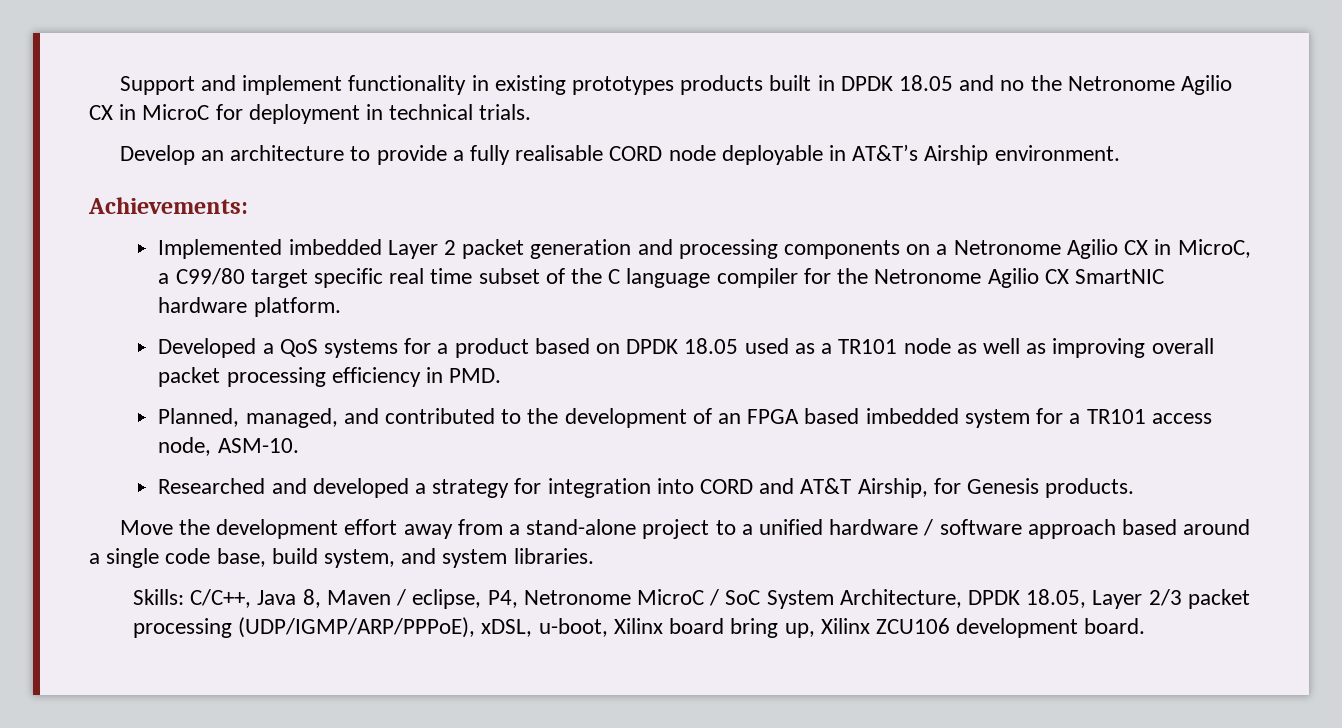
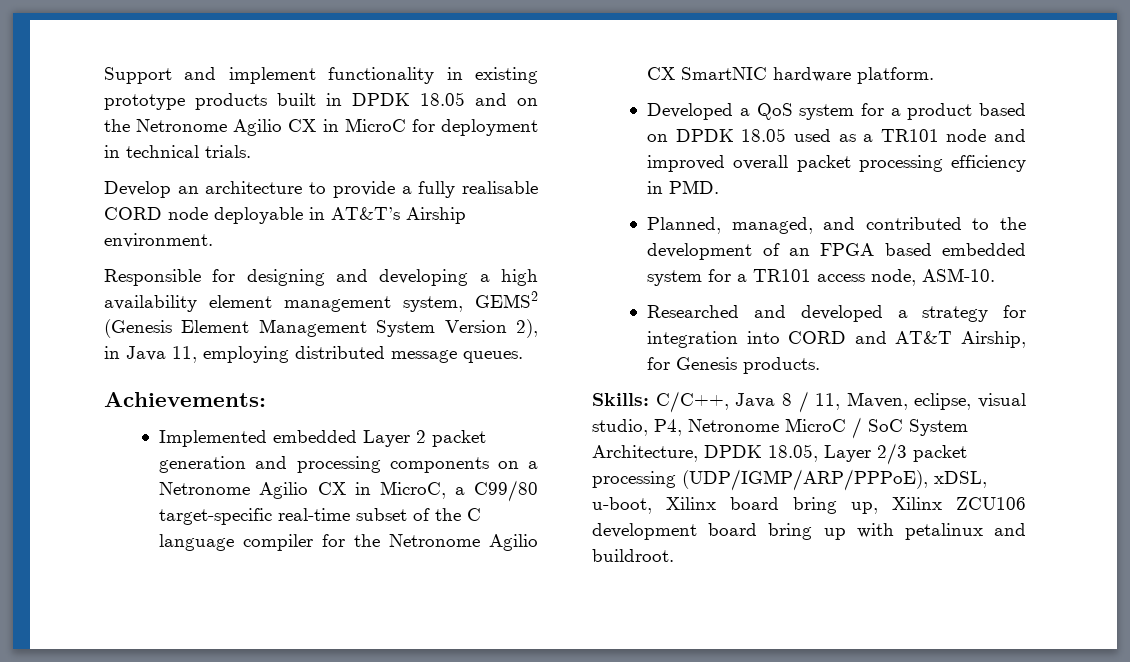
- Support and implement functionality in existing prototypes products built in DPDK 18.05 and no the Netronome Agilio CX in MicroC for deployment in technical trials.
+ Support and implement functionality in existing prototype products built in DPDK 18.05 and on the Netronome Agilio CX in MicroC for deployment in technical trials.
+ Responsible for designing and developing a high availability element management system, GEMS2 (Genesis Element Management System Version 2), in Java 11, employing distributed message queues.
- Implemented imbedded Layer 2 packet generation and processing components on a Netronome Agilio CX in MicroC, a C99/80 target specific real time subset of the C language compiler for the Netronome Agilio CX SmartNIC hardware platform.
+ Implemented embedded Layer 2 packet generation and processing components on a Netronome Agilio CX in MicroC, a C99/80 target-specific real-time subset of the C language compiler for the Netronome Agilio CX SmartNIC hardware platform.
- Developed a QoS systems for a product based on DPDK 18.05 used as a TR101 node as well as improving overall packet processing efficiency in PMD.
+ Developed a QoS system for a product based on DPDK 18.05 used as a TR101 node and improved overall packet processing efficiency in PMD.
- Planned, managed, and contributed to the development of an FPGA based imbedded system for a TR101 access node, ASM-10.
+ Planned, managed, and contributed to the development of an FPGA based embedded system for a TR101 access node, ASM-10.
- Move the development effort away from a stand-alone project to a unified hardware / software approach based around a single code base, build system, and system libraries.
- Skills: C/C++, Java 8, Maven / eclipse, P4, Netronome MicroC / SoC System Architecture, DPDK 18.05, Layer 2/3 packet processing (UDP/IGMP/ARP/PPPoE), xDSL, u-boot, Xilinx board bring up, Xilinx ZCU106 development board.
+ Skills: C/C++, Java 8 / 11, Maven, eclipse, visual studio, P4, Netronome MicroC / SoC System Architecture, DPDK 18.05, Layer 2/3 packet processing (UDP/IGMP/ARP/PPPoE), xDSL, u-boot, Xilinx board bring up, Xilinx ZCU106 development board bring up with petalinux and buildroot.

